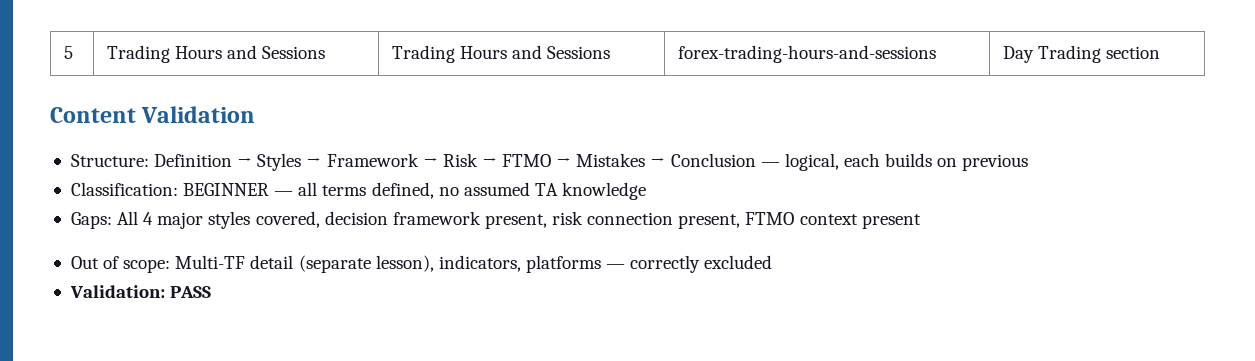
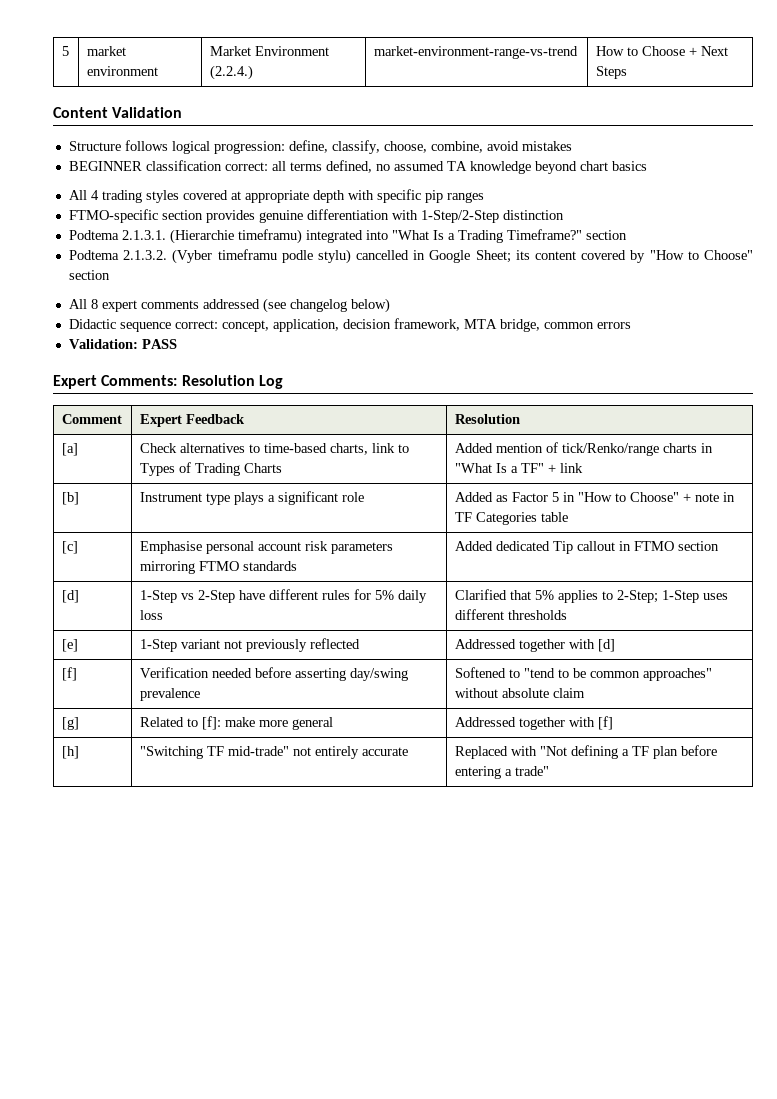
- 5 | Trading Hours and Sessions | Trading Hours and Sessions | forex-trading-hours-and-sessions | Day Trading section
+ 5 | market environment | Market Environment (2.2.4.) | market-environment-range-vs-trend | How to Choose + Next Steps
  Content Validation
- Structure: Definition → Styles → Framework → Risk → FTMO → Mistakes → Conclusion — logical, each builds on previous
- Classification: BEGINNER — all terms defined, no assumed TA knowledge
- Gaps: All 4 major styles covered, decision framework present, risk connection present, FTMO context present
- Out of scope: Multi-TF detail (separate lesson), indicators, platforms — correctly excluded
+ Structure follows logical progression: define, classify, choose, combine, avoid mistakes
+ BEGINNER classification correct: all terms defined, no assumed TA knowledge beyond chart basics
+ All 4 trading styles covered at appropriate depth with specific pip ranges
+ FTMO-specific section provides genuine differentiation with 1-Step/2-Step distinction
+ Podtema 2.1.3.1. (Hierarchie timeframu) integrated into "What Is a Trading Timeframe?" section
+ Podtema 2.1.3.2. (Vyber timeframu podle stylu) cancelled in Google Sheet; its content covered by "How to Choose" section
+ All 8 expert comments addressed (see changelog below)
+ Didactic sequence correct: concept, application, decision framework, MTA bridge, common errors
  Validation: PASS
+ Expert Comments: Resolution Log
+ Comment | Expert Feedback | Resolution
+ [a] | Check alternatives to time-based charts, link to Types of Trading Charts | Added mention of tick/Renko/range charts in "What Is a TF" + link
+ [b] | Instrument type plays a significant role | Added as Factor 5 in "How to Choose" + note in TF Categories table
+ [c] | Emphasise personal account risk parameters mirroring FTMO standards | Added dedicated Tip callout in FTMO section
+ [d] | 1-Step vs 2-Step have different rules for 5% daily loss | Clarified that 5% applies to 2-Step; 1-Step uses different thresholds
+ [e] | 1-Step variant not previously reflected | Addressed together with [d]
+ [f] | Verification needed before asserting day/swing prevalence | Softened to "tend to be common approaches" without absolute claim
+ [g] | Related to [f]: make more general | Addressed together with [f]
+ [h] | "Switching TF mid-trade" not entirely accurate | Replaced with "Not defining a TF plan before entering a trade"

